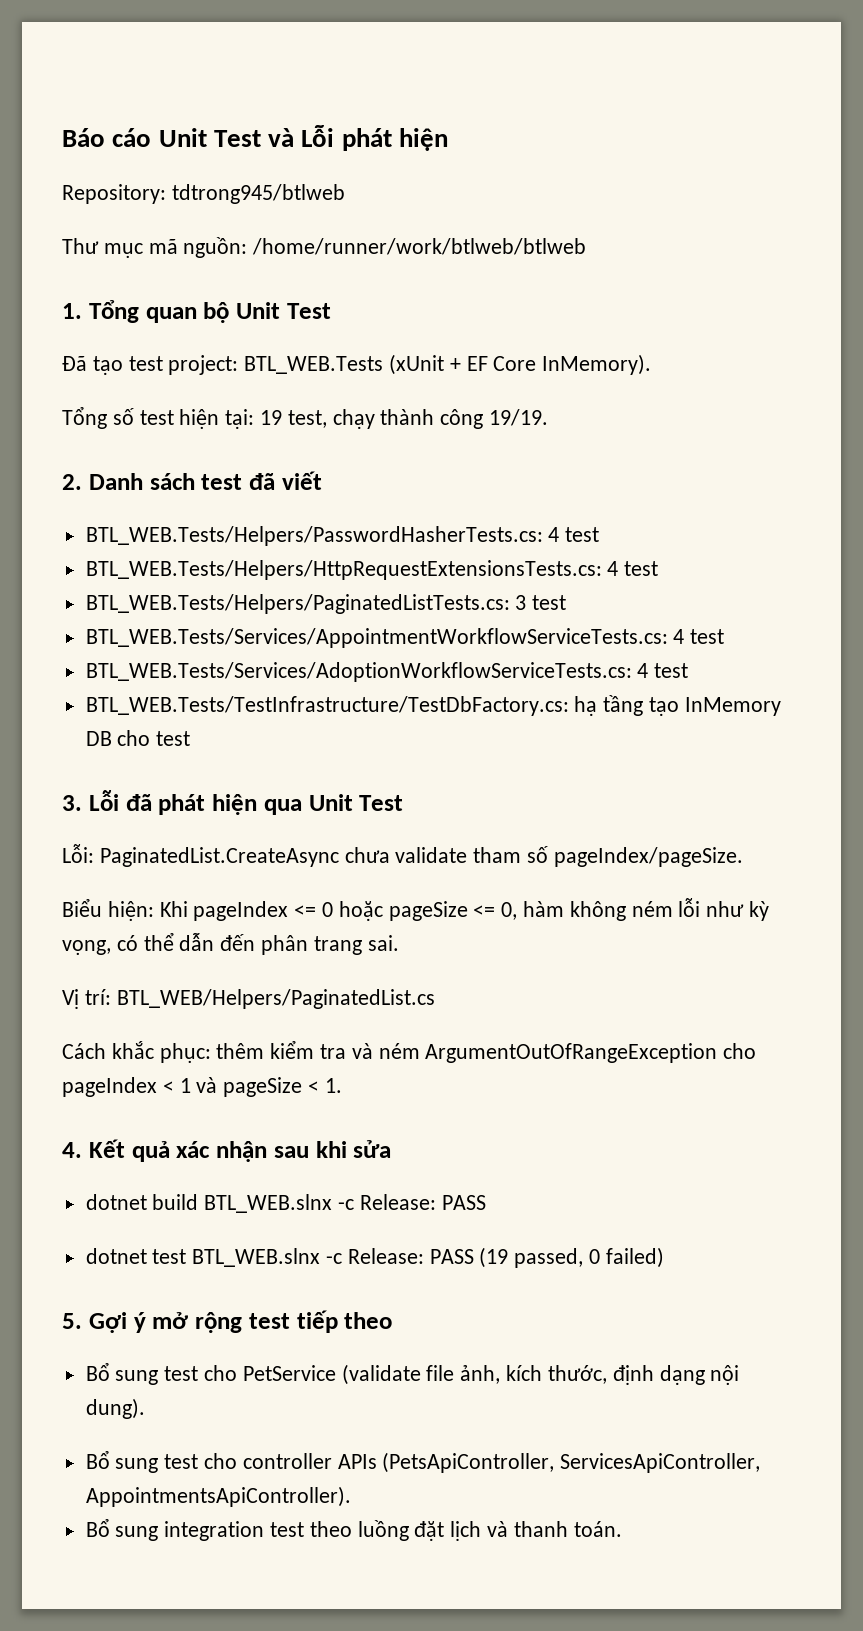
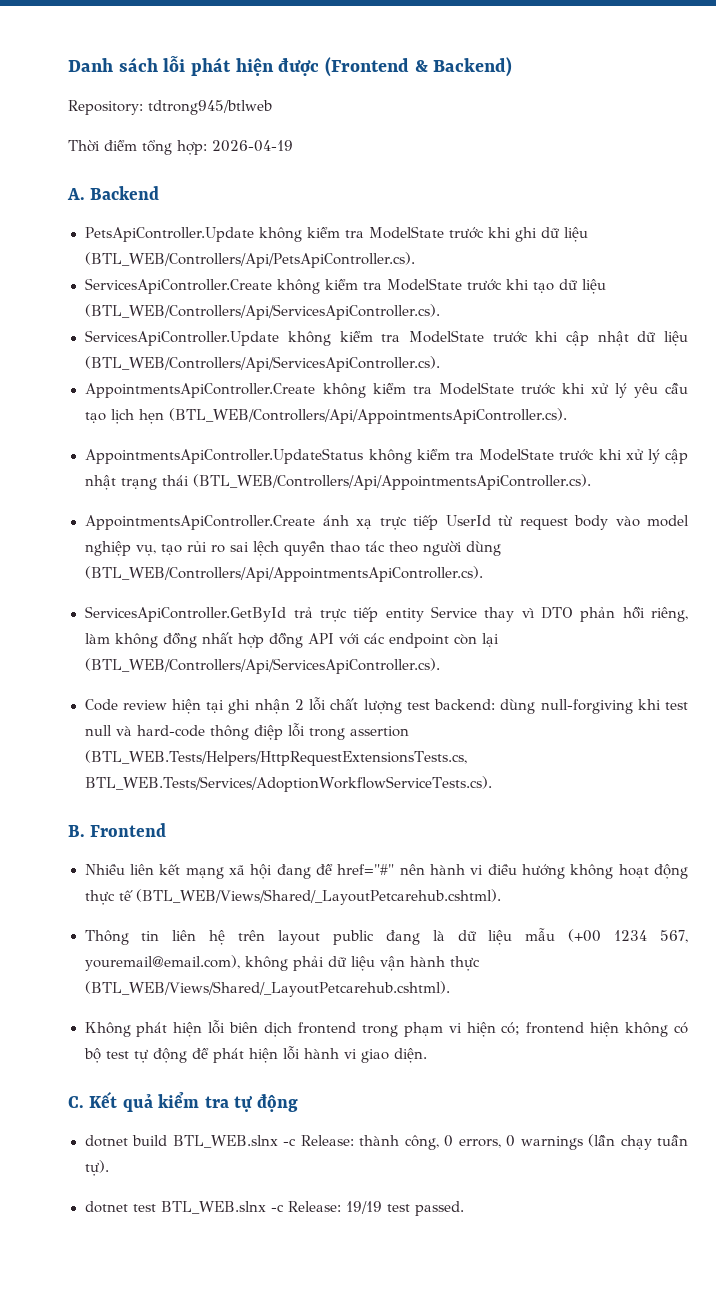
- Báo cáo Unit Test và Lỗi phát hiện
+ Danh sách lỗi phát hiện được (Frontend & Backend)
  Repository: tdtrong945/btlweb
- Thư mục mã nguồn: /home/runner/work/btlweb/btlweb
- 1. Tổng quan bộ Unit Test
- Đã tạo test project: BTL_WEB.Tests (xUnit + EF Core InMemory).
- Tổng số test hiện tại: 19 test, chạy thành công 19/19.
- 2. Danh sách test đã viết
- BTL_WEB.Tests/Helpers/PasswordHasherTests.cs: 4 test
- BTL_WEB.Tests/Helpers/HttpRequestExtensionsTests.cs: 4 test
- BTL_WEB.Tests/Helpers/PaginatedListTests.cs: 3 test
- BTL_WEB.Tests/Services/AppointmentWorkflowServiceTests.cs: 4 test
- BTL_WEB.Tests/Services/AdoptionWorkflowServiceTests.cs: 4 test
- BTL_WEB.Tests/TestInfrastructure/TestDbFactory.cs: hạ tầng tạo InMemory DB cho test
- 3. Lỗi đã phát hiện qua Unit Test
- Lỗi: PaginatedList.CreateAsync chưa validate tham số pageIndex/pageSize.
- Biểu hiện: Khi pageIndex <= 0 hoặc pageSize <= 0, hàm không ném lỗi như kỳ vọng, có thể dẫn đến phân trang sai.
- Vị trí: BTL_WEB/Helpers/PaginatedList.cs
- Cách khắc phục: thêm kiểm tra và ném ArgumentOutOfRangeException cho pageIndex < 1 và pageSize < 1.
- 4. Kết quả xác nhận sau khi sửa
+ Thời điểm tổng hợp: 2026-04-19
+ A. Backend
+ PetsApiController.Update không kiểm tra ModelState trước khi ghi dữ liệu (BTL_WEB/Controllers/Api/PetsApiController.cs).
+ ServicesApiController.Create không kiểm tra ModelState trước khi tạo dữ liệu (BTL_WEB/Controllers/Api/ServicesApiController.cs).
+ ServicesApiController.Update không kiểm tra ModelState trước khi cập nhật dữ liệu (BTL_WEB/Controllers/Api/ServicesApiController.cs).
+ AppointmentsApiController.Create không kiểm tra ModelState trước khi xử lý yêu cầu tạo lịch hẹn (BTL_WEB/Controllers/Api/AppointmentsApiController.cs).
+ AppointmentsApiController.UpdateStatus không kiểm tra ModelState trước khi xử lý cập nhật trạng thái (BTL_WEB/Controllers/Api/AppointmentsApiController.cs).
+ AppointmentsApiController.Create ánh xạ trực tiếp UserId từ request body vào model nghiệp vụ, tạo rủi ro sai lệch quyền thao tác theo người dùng (BTL_WEB/Controllers/Api/AppointmentsApiController.cs).
+ ServicesApiController.GetById trả trực tiếp entity Service thay vì DTO phản hồi riêng, làm không đồng nhất hợp đồng API với các endpoint còn lại (BTL_WEB/Controllers/Api/ServicesApiController.cs).
+ Code review hiện tại ghi nhận 2 lỗi chất lượng test backend: dùng null-forgiving khi test null và hard-code thông điệp lỗi trong assertion (BTL_WEB.Tests/Helpers/HttpRequestExtensionsTests.cs, BTL_WEB.Tests/Services/AdoptionWorkflowServiceTests.cs).
+ B. Frontend
+ Nhiều liên kết mạng xã hội đang để href="#" nên hành vi điều hướng không hoạt động thực tế (BTL_WEB/Views/Shared/_LayoutPetcarehub.cshtml).
+ Thông tin liên hệ trên layout public đang là dữ liệu mẫu (+00 1234 567, youremail@email.com), không phải dữ liệu vận hành thực (BTL_WEB/Views/Shared/_LayoutPetcarehub.cshtml).
+ Không phát hiện lỗi biên dịch frontend trong phạm vi hiện có; frontend hiện không có bộ test tự động để phát hiện lỗi hành vi giao diện.
+ C. Kết quả kiểm tra tự động
- dotnet build BTL_WEB.slnx -c Release: PASS
+ dotnet build BTL_WEB.slnx -c Release: thành công, 0 errors, 0 warnings (lần chạy tuần tự).
- dotnet test BTL_WEB.slnx -c Release: PASS (19 passed, 0 failed)
- 5. Gợi ý mở rộng test tiếp theo
- Bổ sung test cho PetService (validate file ảnh, kích thước, định dạng nội dung).
- Bổ sung test cho controller APIs (PetsApiController, ServicesApiController, AppointmentsApiController).
- Bổ sung integration test theo luồng đặt lịch và thanh toán.
+ dotnet test BTL_WEB.slnx -c Release: 19/19 test passed.

